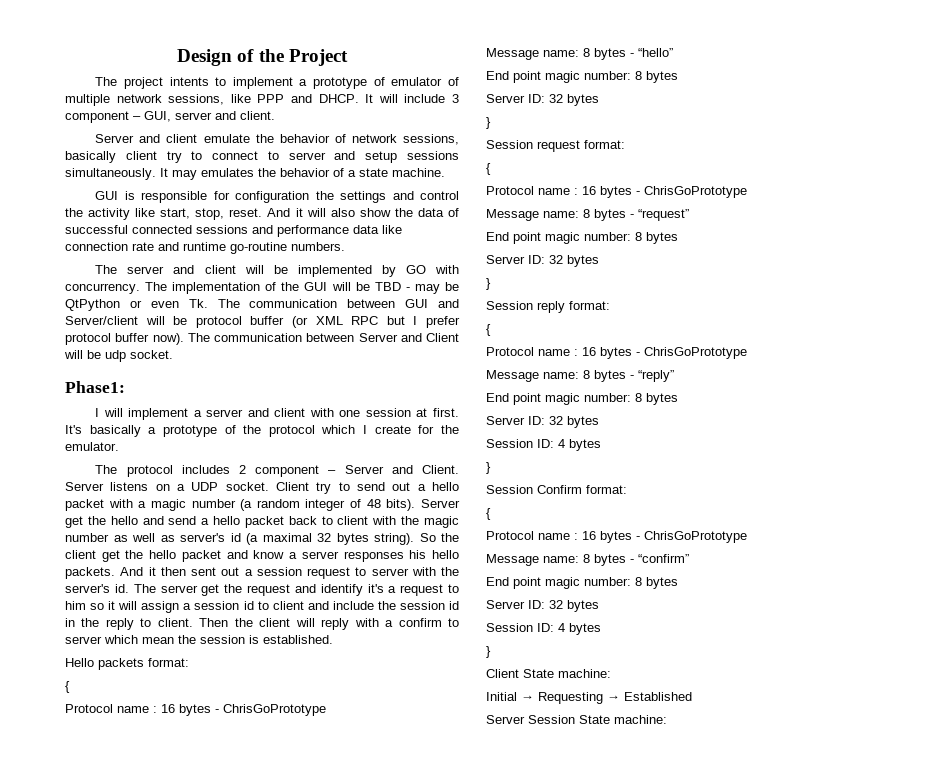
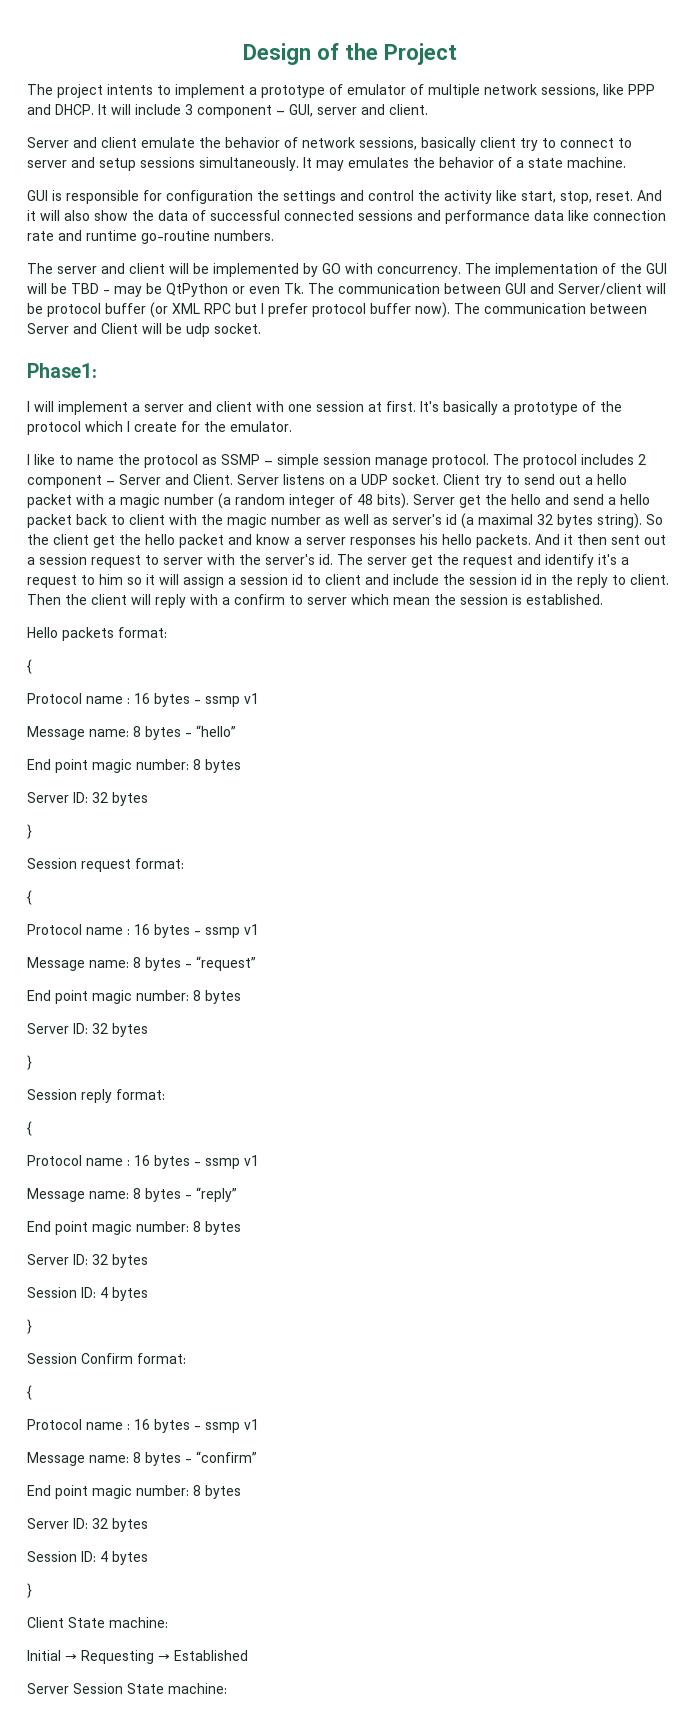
+ I like to name the protocol as SSMP – simple session manage protocol.
  Hello packets format:
  {
- Protocol name : 16 bytes - ChrisGoPrototype
+ Protocol name : 16 bytes - ssmp v1
  Session request format:
  {
- Protocol name : 16 bytes - ChrisGoPrototype
+ Protocol name : 16 bytes - ssmp v1
  Session reply format:
  {
- Protocol name : 16 bytes - ChrisGoPrototype
+ Protocol name : 16 bytes - ssmp v1
  Session Confirm format:
  {
- Protocol name : 16 bytes - ChrisGoPrototype
+ Protocol name : 16 bytes - ssmp v1

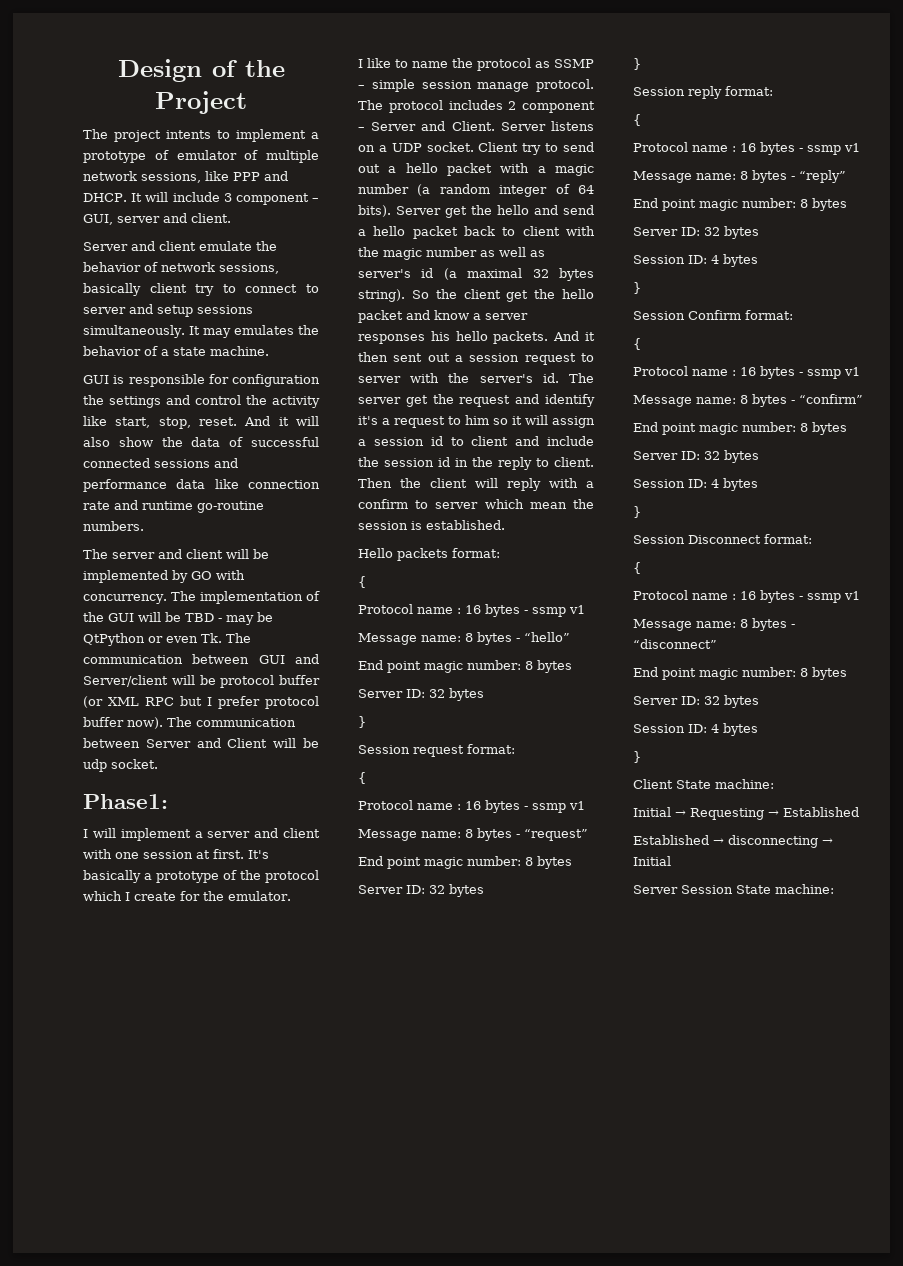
- Client try to send out a hello packet with a magic number (a random integer of 48 bits).
+ Client try to send out a hello packet with a magic number (a random integer of 64 bits).
+ Session Disconnect format:
+ {
+ Protocol name : 16 bytes - ssmp v1
+ Message name: 8 bytes - “disconnect”
+ End point magic number: 8 bytes
+ Server ID: 32 bytes
+ Session ID: 4 bytes
+ }
+ Established → disconnecting → Initial

